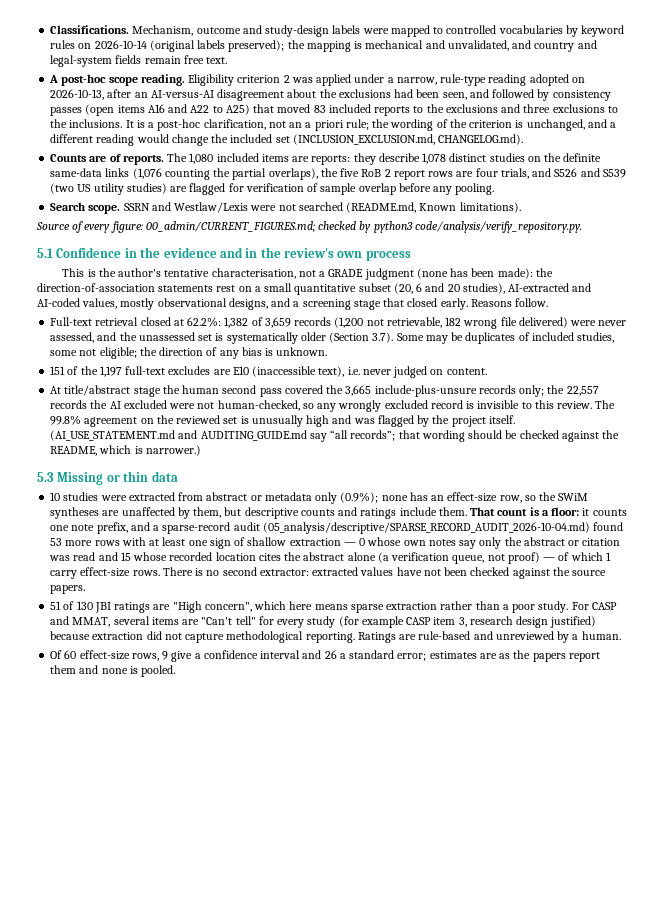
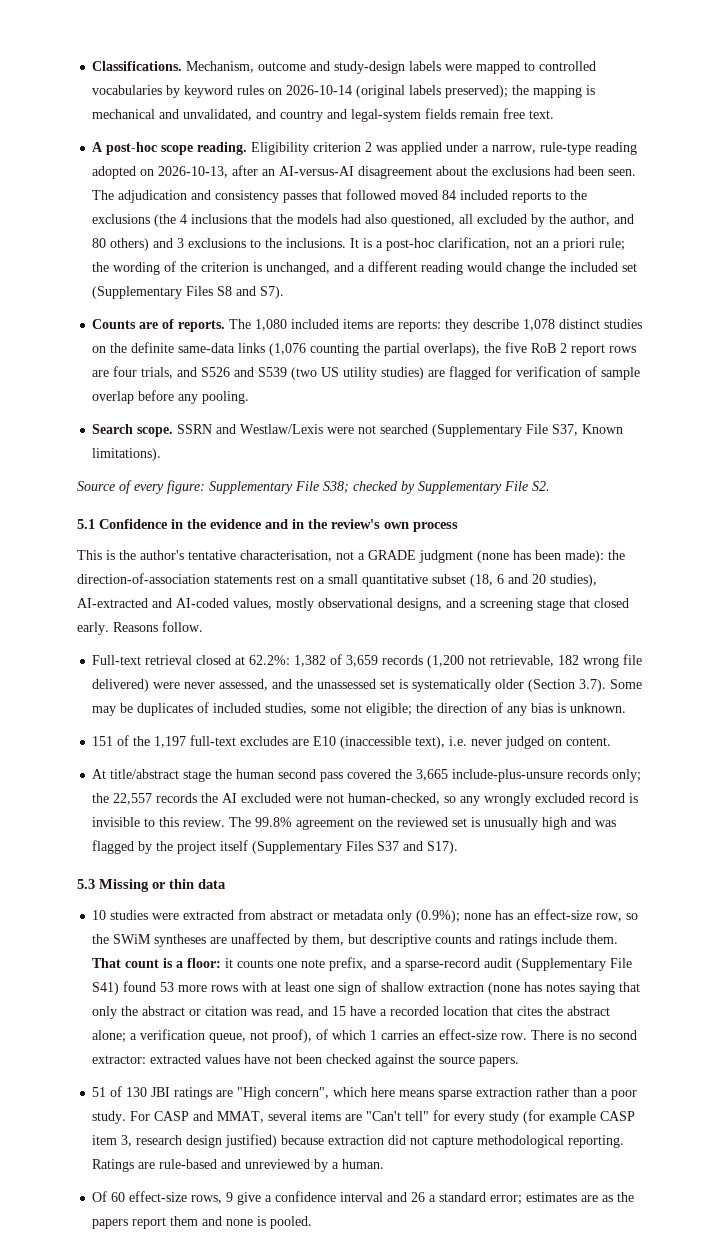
- Eligibility criterion 2 was applied under a narrow, rule-type reading adopted on 2026-10-13, after an AI-versus-AI disagreement about the exclusions had been seen, and followed by consistency passes (open items A16 and A22 to A25) that moved 83 included reports to the exclusions and three exclusions to the inclusions.
+ Eligibility criterion 2 was applied under a narrow, rule-type reading adopted on 2026-10-13, after an AI-versus-AI disagreement about the exclusions had been seen. The adjudication and consistency passes that followed moved 84 included reports to the exclusions (the 4 inclusions that the models had also questioned, all excluded by the author, and 80 others) and 3 exclusions to the inclusions.
- It is a post-hoc clarification, not an a priori rule; the wording of the criterion is unchanged, and a different reading would change the included set (INCLUSION_EXCLUSION.md, CHANGELOG.md).
+ It is a post-hoc clarification, not an a priori rule; the wording of the criterion is unchanged, and a different reading would change the included set (Supplementary Files S8 and S7).
- SSRN and Westlaw/Lexis were not searched (README.md, Known limitations).
+ SSRN and Westlaw/Lexis were not searched (Supplementary File S37, Known limitations).
- Source of every figure: 00_admin/CURRENT_FIGURES.md; checked by python3 code/analysis/verify_repository.py.
+ Source of every figure: Supplementary File S38; checked by Supplementary File S2.
- This is the author's tentative characterisation, not a GRADE judgment (none has been made): the direction-of-association statements rest on a small quantitative subset (20, 6 and 20 studies), AI-extracted and AI-coded values, mostly observational designs, and a screening stage that closed early.
+ This is the author's tentative characterisation, not a GRADE judgment (none has been made): the direction-of-association statements rest on a small quantitative subset (18, 6 and 20 studies), AI-extracted and AI-coded values, mostly observational designs, and a screening stage that closed early.
- The 99.8% agreement on the reviewed set is unusually high and was flagged by the project itself. (AI_USE_STATEMENT.md and AUDITING_GUIDE.md say “all records”; that wording should be checked against the README, which is narrower.)
+ The 99.8% agreement on the reviewed set is unusually high and was flagged by the project itself (Supplementary Files S37 and S17).
- That count is a floor: it counts one note prefix, and a sparse-record audit (05_analysis/descriptive/SPARSE_RECORD_AUDIT_2026-10-04.md) found 53 more rows with at least one sign of shallow extraction — 0 whose own notes say only the abstract or citation was read and 15 whose recorded location cites the abstract alone (a verification queue, not proof) — of which 1 carry effect-size rows.
+ That count is a floor: it counts one note prefix, and a sparse-record audit (Supplementary File S41) found 53 more rows with at least one sign of shallow extraction (none has notes saying that only the abstract or citation was read, and 15 have a recorded location that cites the abstract alone; a verification queue, not proof), of which 1 carries an effect-size row.

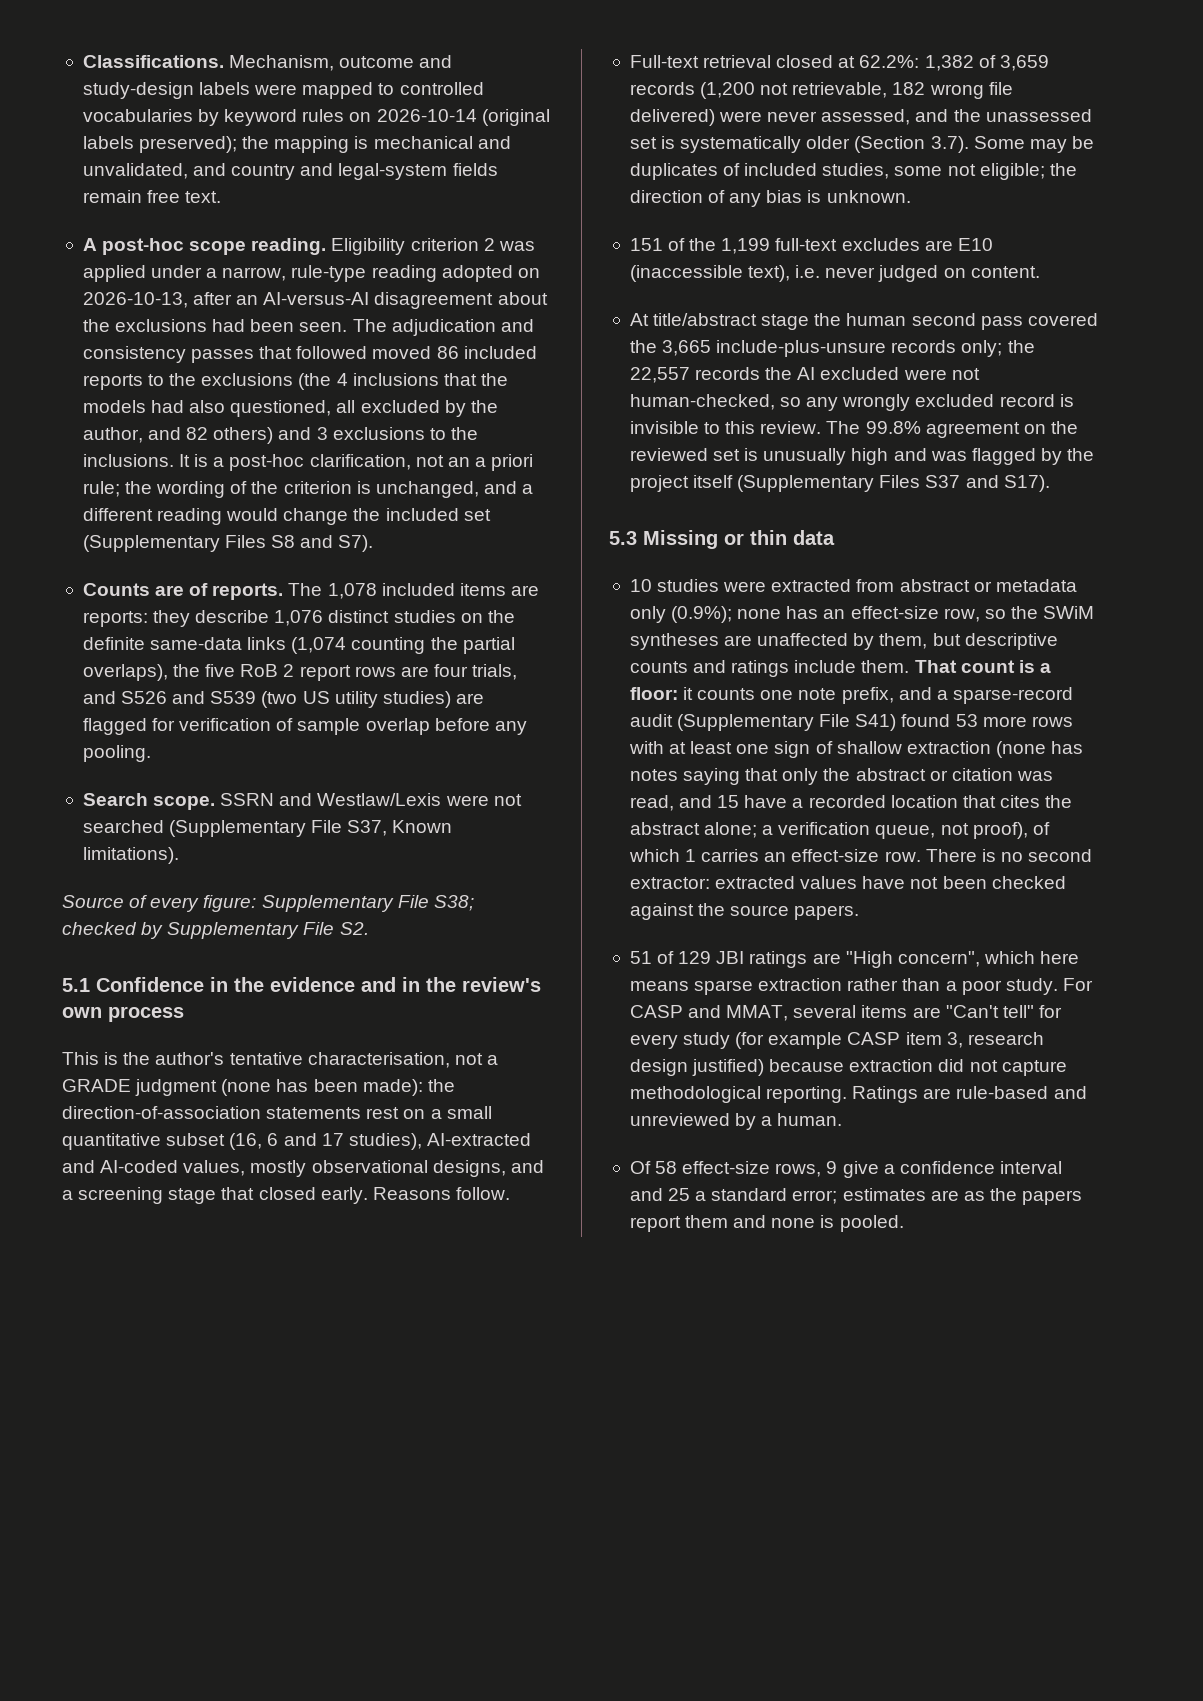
- The adjudication and consistency passes that followed moved 84 included reports to the exclusions (the 4 inclusions that the models had also questioned, all excluded by the author, and 80 others) and 3 exclusions to the inclusions.
+ The adjudication and consistency passes that followed moved 86 included reports to the exclusions (the 4 inclusions that the models had also questioned, all excluded by the author, and 82 others) and 3 exclusions to the inclusions.
- The 1,080 included items are reports: they describe 1,078 distinct studies on the definite same-data links (1,076 counting the partial overlaps), the five RoB 2 report rows are four trials, and S526 and S539 (two US utility studies) are flagged for verification of sample overlap before any pooling.
+ The 1,078 included items are reports: they describe 1,076 distinct studies on the definite same-data links (1,074 counting the partial overlaps), the five RoB 2 report rows are four trials, and S526 and S539 (two US utility studies) are flagged for verification of sample overlap before any pooling.
- This is the author's tentative characterisation, not a GRADE judgment (none has been made): the direction-of-association statements rest on a small quantitative subset (18, 6 and 20 studies), AI-extracted and AI-coded values, mostly observational designs, and a screening stage that closed early.
+ This is the author's tentative characterisation, not a GRADE judgment (none has been made): the direction-of-association statements rest on a small quantitative subset (16, 6 and 17 studies), AI-extracted and AI-coded values, mostly observational designs, and a screening stage that closed early.
- 151 of the 1,197 full-text excludes are E10 (inaccessible text), i.e. never judged on content.
+ 151 of the 1,199 full-text excludes are E10 (inaccessible text), i.e. never judged on content.
- 51 of 130 JBI ratings are "High concern", which here means sparse extraction rather than a poor study.
+ 51 of 129 JBI ratings are "High concern", which here means sparse extraction rather than a poor study.
- Of 60 effect-size rows, 9 give a confidence interval and 26 a standard error; estimates are as the papers report them and none is pooled.
+ Of 58 effect-size rows, 9 give a confidence interval and 25 a standard error; estimates are as the papers report them and none is pooled.

